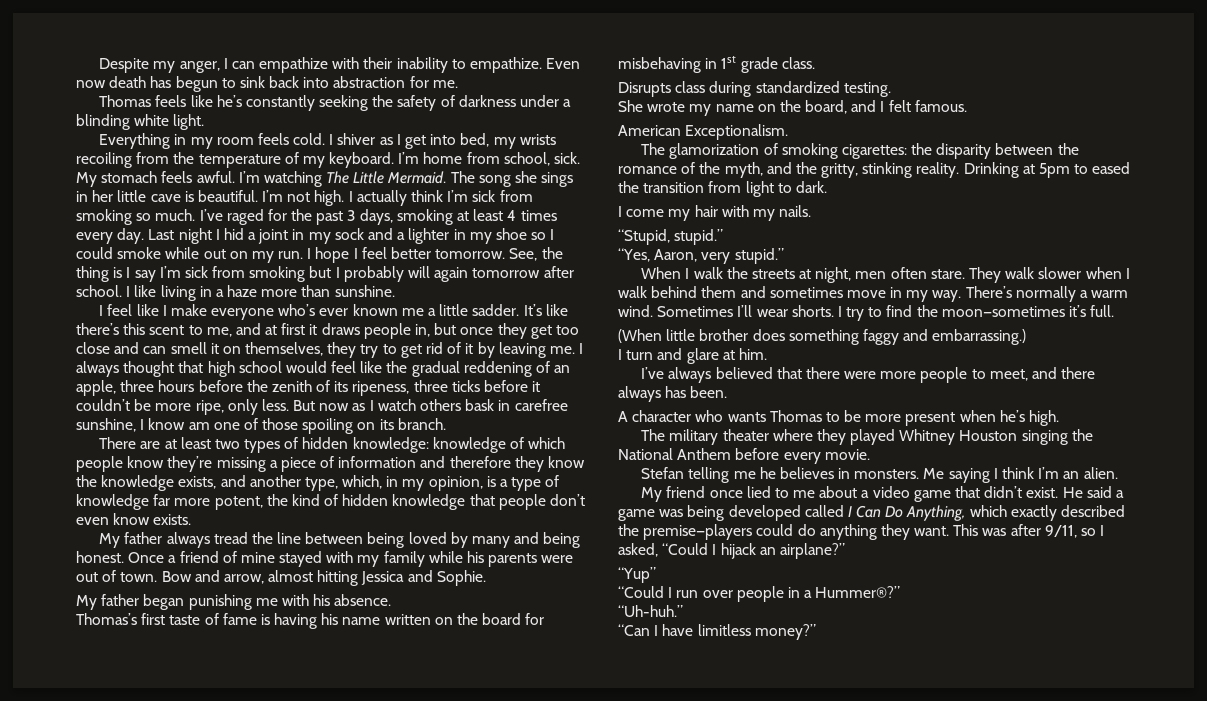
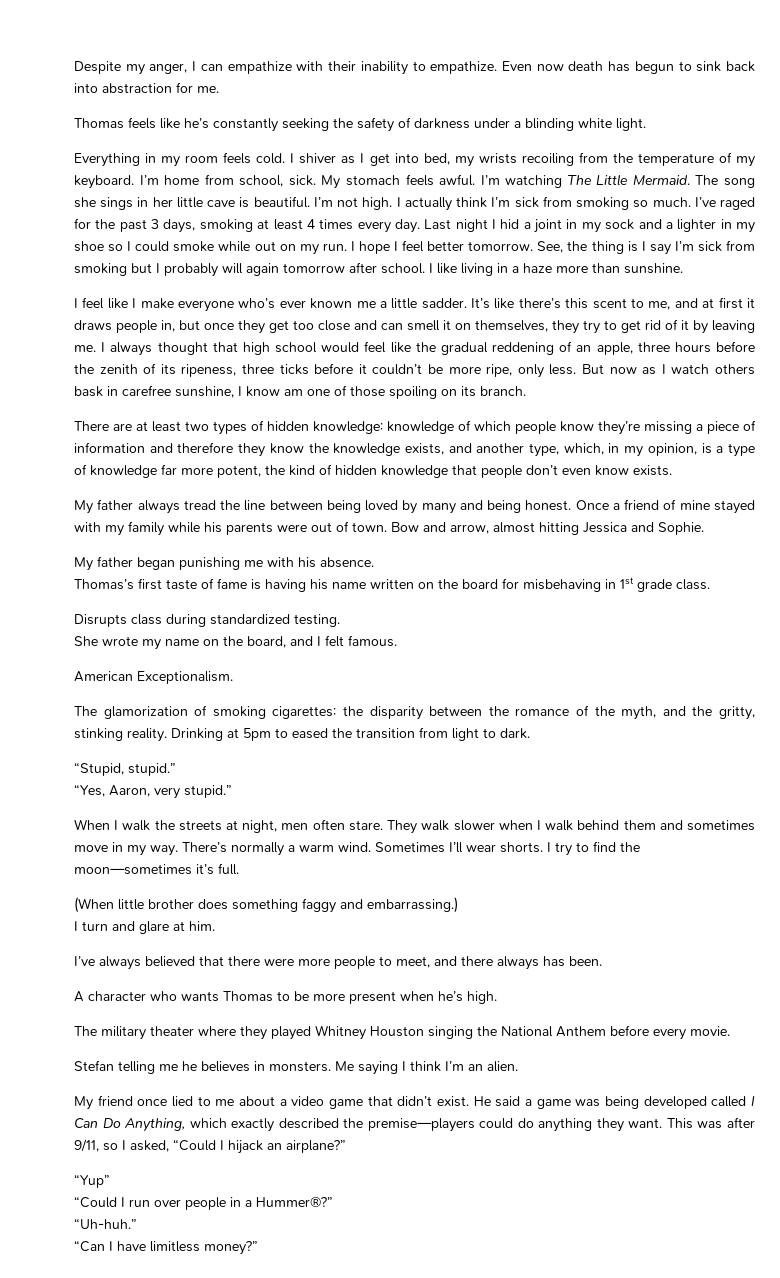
- I come my hair with my nails.

